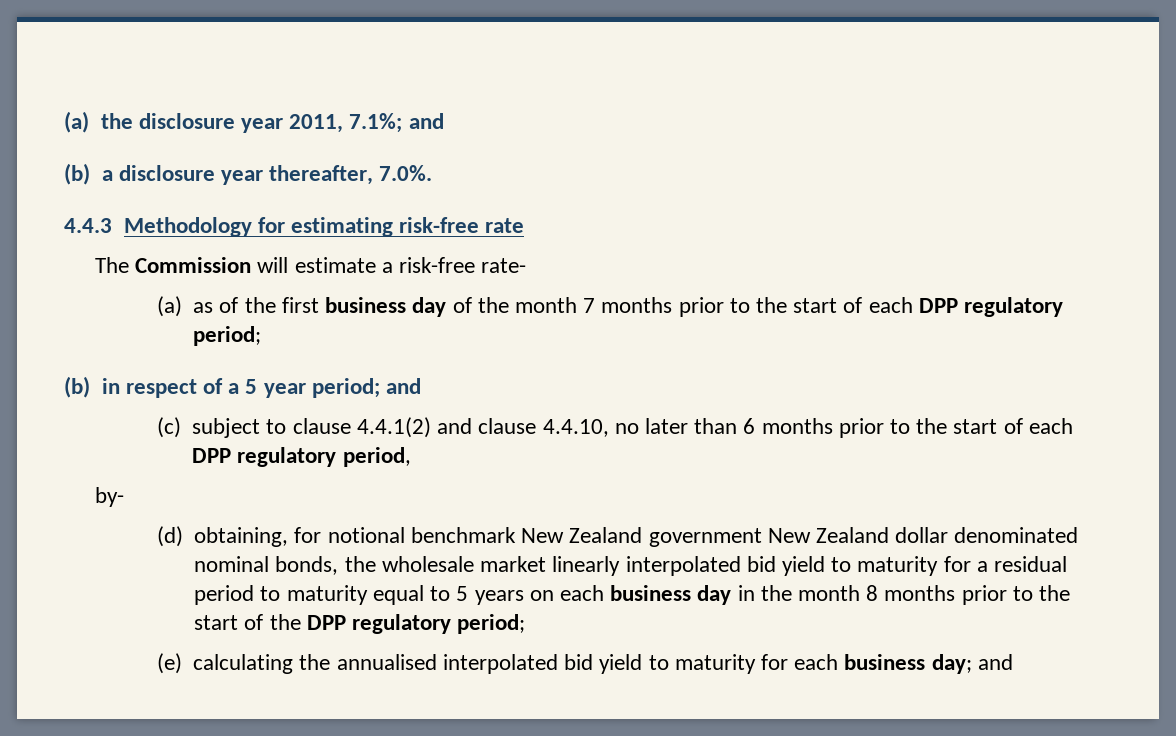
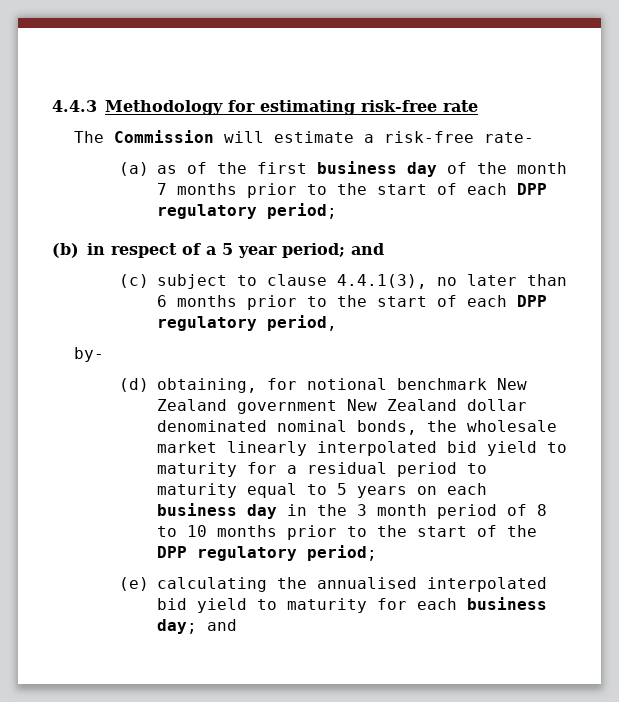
- (a) the disclosure year 2011, 7.1%; and
- (b) a disclosure year thereafter, 7.0%.
- (c) subject to clause 4.4.1(2) and clause 4.4.10, no later than 6 months prior to the start of each DPP regulatory period,
+ (c) subject to clause 4.4.1(3), no later than 6 months prior to the start of each DPP regulatory period,
- (d) obtaining, for notional benchmark New Zealand government New Zealand dollar denominated nominal bonds, the wholesale market linearly interpolated bid yield to maturity for a residual period to maturity equal to 5 years on each business day in the month 8 months prior to the start of the DPP regulatory period;
+ (d) obtaining, for notional benchmark New Zealand government New Zealand dollar denominated nominal bonds, the wholesale market linearly interpolated bid yield to maturity for a residual period to maturity equal to 5 years on each business day in the 3 month period of 8 to 10 months prior to the start of the DPP regulatory period;

